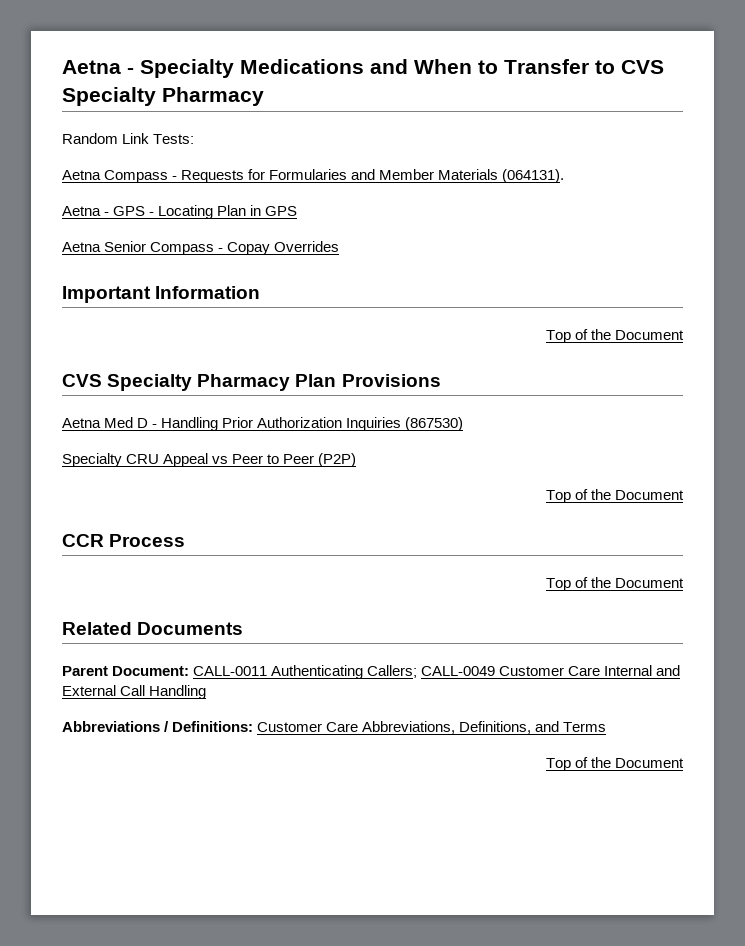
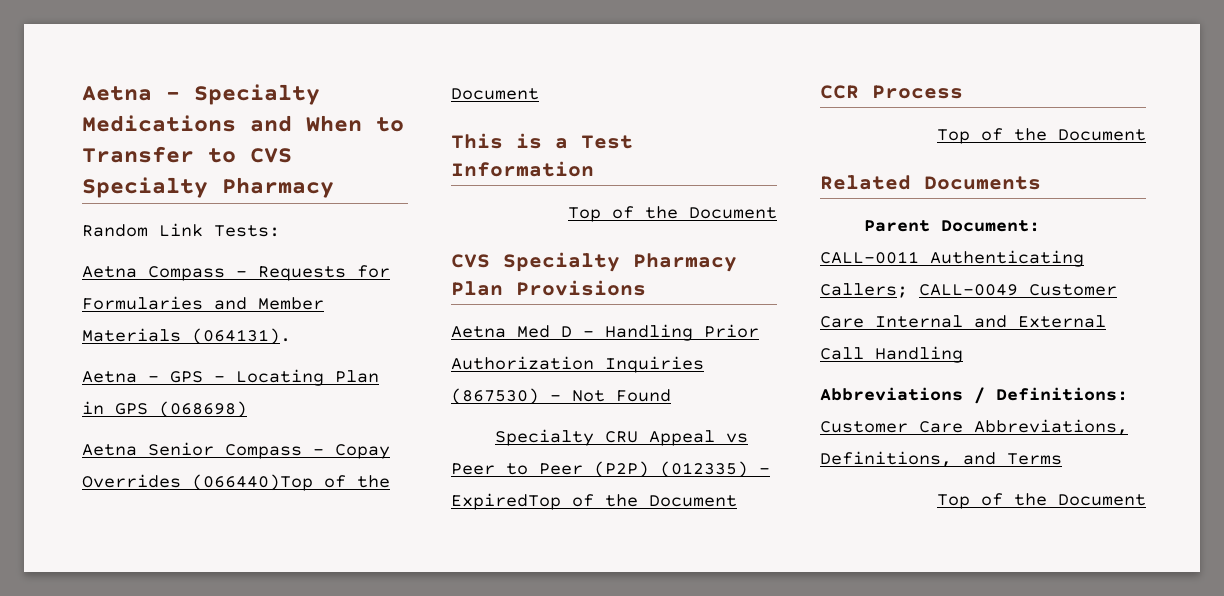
- Aetna - GPS - Locating Plan in GPS
+ Aetna - GPS - Locating Plan in GPS (068698)
- Aetna Senior Compass - Copay Overrides
- Important Information
+ Aetna Senior Compass - Copay Overrides (066440)Top of the Document
+ This is a Test Information
- Aetna Med D - Handling Prior Authorization Inquiries (867530)
+ Aetna Med D - Handling Prior Authorization Inquiries (867530) - Not Found
- Specialty CRU Appeal vs Peer to Peer (P2P)
- Top of the Document
+ Specialty CRU Appeal vs Peer to Peer (P2P) (012335) - ExpiredTop of the Document

